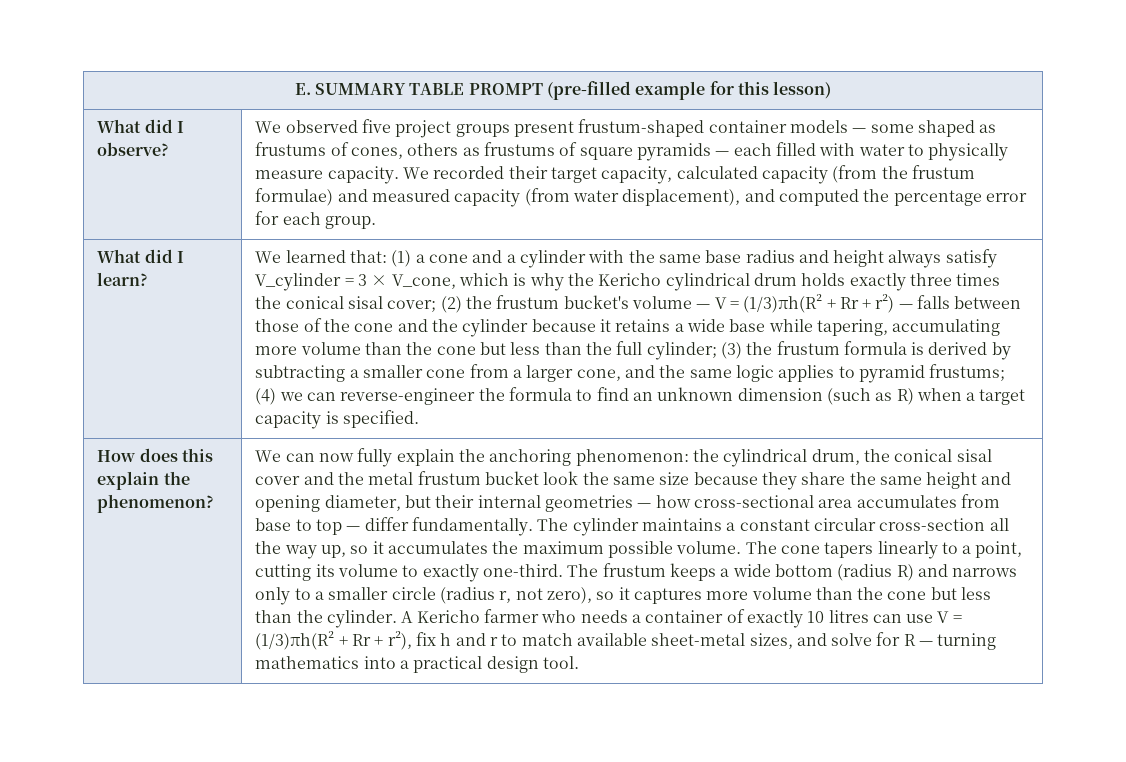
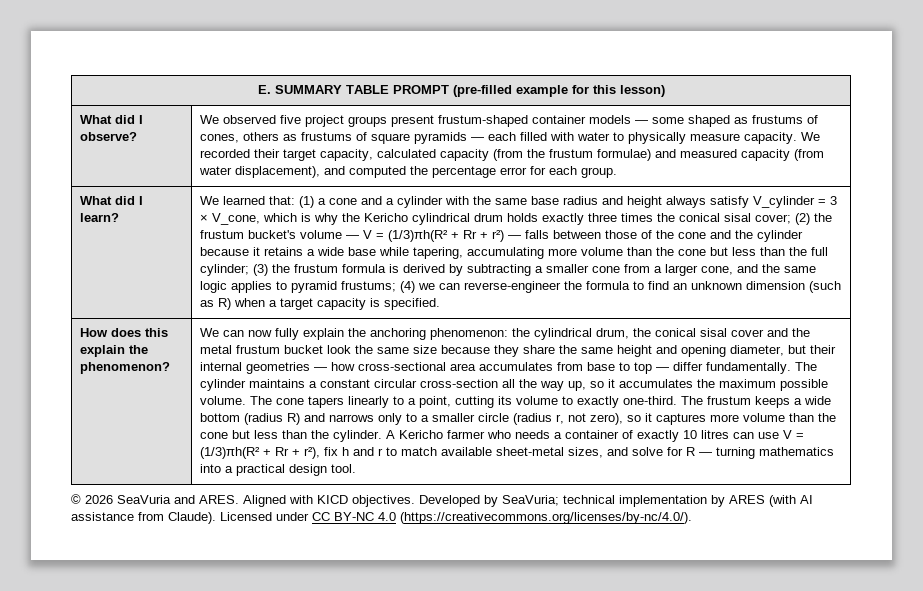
+ © 2026 SeaVuria and ARES. Aligned with KICD objectives. Developed by SeaVuria; technical implementation by ARES (with AI assistance from Claude). Licensed under CC BY-NC 4.0 (https://creativecommons.org/licenses/by-nc/4.0/).

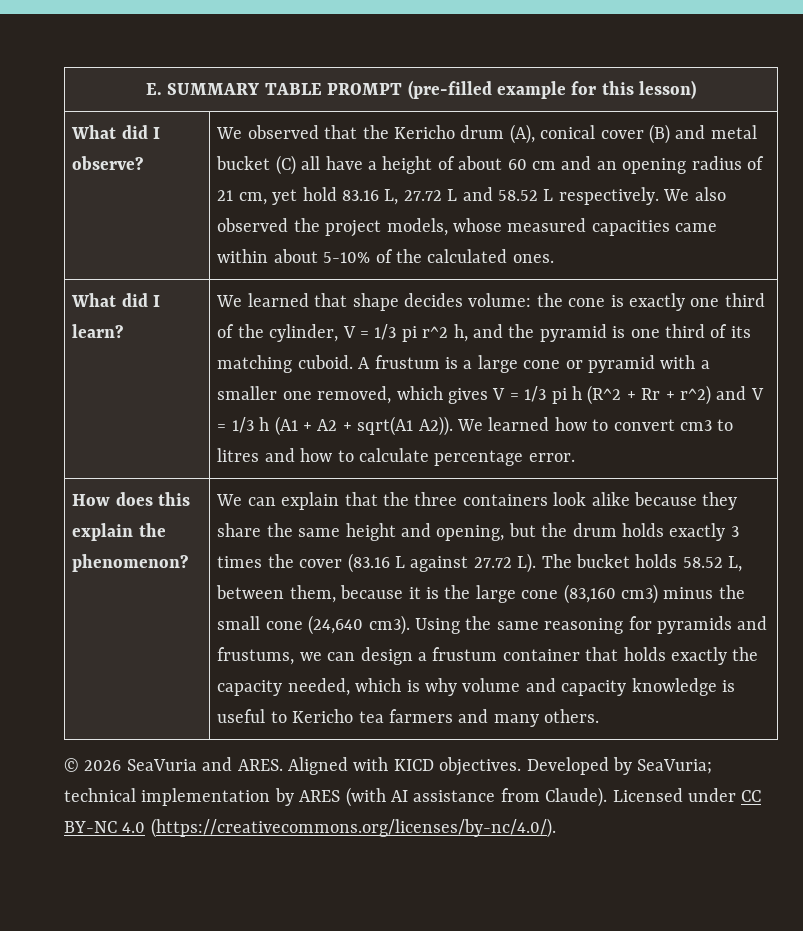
- We observed five project groups present frustum-shaped container models — some shaped as frustums of cones, others as frustums of square pyramids — each filled with water to physically measure capacity. We recorded their target capacity, calculated capacity (from the frustum formulae) and measured capacity (from water displacement), and computed the percentage error for each group.
+ We observed that the Kericho drum (A), conical cover (B) and metal bucket (C) all have a height of about 60 cm and an opening radius of 21 cm, yet hold 83.16 L, 27.72 L and 58.52 L respectively. We also observed the project models, whose measured capacities came within about 5-10% of the calculated ones.
- We learned that: (1) a cone and a cylinder with the same base radius and height always satisfy V_cylinder = 3 × V_cone, which is why the Kericho cylindrical drum holds exactly three times the conical sisal cover; (2) the frustum bucket's volume — V = (1/3)πh(R² + Rr + r²) — falls between those of the cone and the cylinder because it retains a wide base while tapering, accumulating more volume than the cone but less than the full cylinder; (3) the frustum formula is derived by subtracting a smaller cone from a larger cone, and the same logic applies to pyramid frustums; (4) we can reverse-engineer the formula to find an unknown dimension (such as R) when a target capacity is specified.
+ We learned that shape decides volume: the cone is exactly one third of the cylinder, V = 1/3 pi r^2 h, and the pyramid is one third of its matching cuboid. A frustum is a large cone or pyramid with a smaller one removed, which gives V = 1/3 pi h (R^2 + Rr + r^2) and V = 1/3 h (A1 + A2 + sqrt(A1 A2)). We learned how to convert cm3 to litres and how to calculate percentage error.
- We can now fully explain the anchoring phenomenon: the cylindrical drum, the conical sisal cover and the metal frustum bucket look the same size because they share the same height and opening diameter, but their internal geometries — how cross-sectional area accumulates from base to top — differ fundamentally. The cylinder maintains a constant circular cross-section all the way up, so it accumulates the maximum possible volume. The cone tapers linearly to a point, cutting its volume to exactly one-third. The frustum keeps a wide bottom (radius R) and narrows only to a smaller circle (radius r, not zero), so it captures more volume than the cone but less than the cylinder. A Kericho farmer who needs a container of exactly 10 litres can use V = (1/3)πh(R² + Rr + r²), fix h and r to match available sheet-metal sizes, and solve for R — turning mathematics into a practical design tool.
+ We can explain that the three containers look alike because they share the same height and opening, but the drum holds exactly 3 times the cover (83.16 L against 27.72 L). The bucket holds 58.52 L, between them, because it is the large cone (83,160 cm3) minus the small cone (24,640 cm3). Using the same reasoning for pyramids and frustums, we can design a frustum container that holds exactly the capacity needed, which is why volume and capacity knowledge is useful to Kericho tea farmers and many others.

